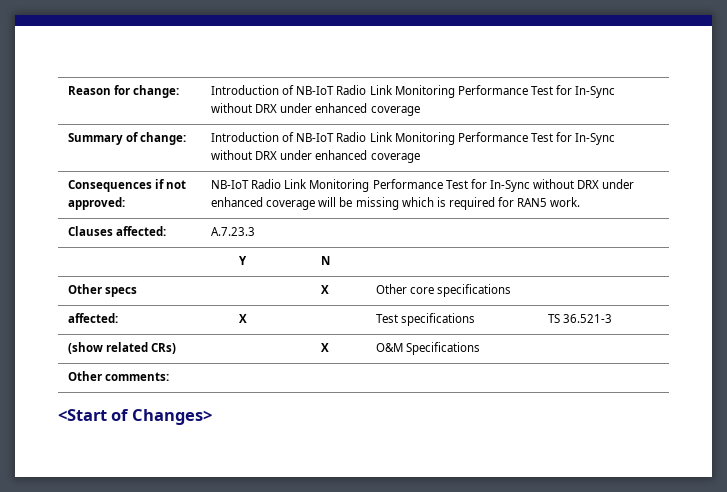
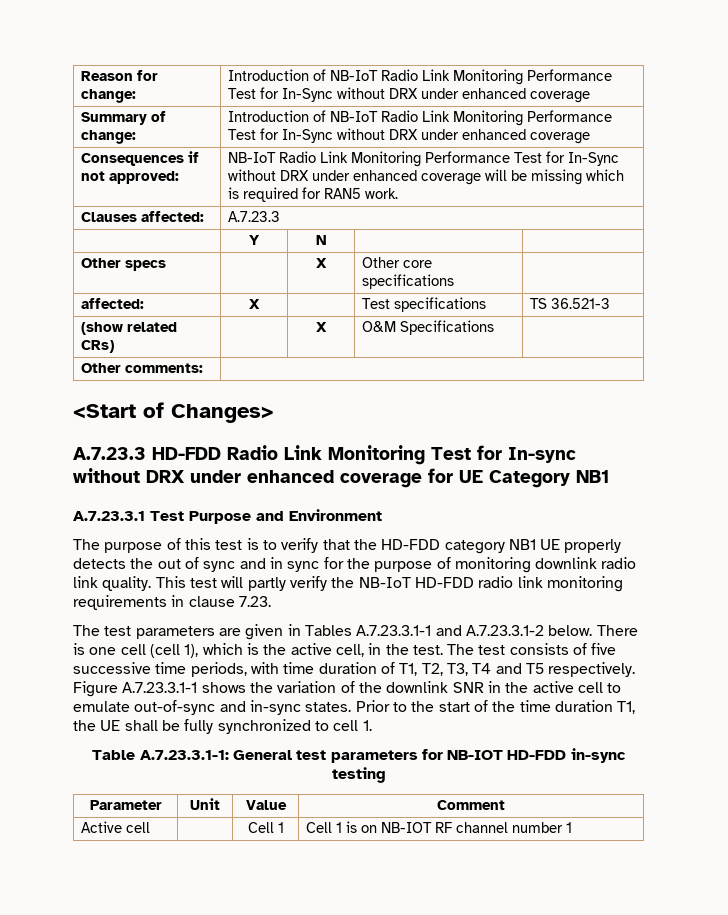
+ A.7.23.3 HD-FDD Radio Link Monitoring Test for In-sync without DRX under enhanced coverage for UE Category NB1
+ A.7.23.3.1 Test Purpose and Environment
+ The purpose of this test is to verify that the HD-FDD category NB1 UE properly detects the out of sync and in sync for the purpose of monitoring downlink radio link quality. This test will partly verify the NB-IoT HD-FDD radio link monitoring requirements in clause 7.23.
+ The test parameters are given in Tables A.7.23.3.1-1 and A.7.23.3.1-2 below. There is one cell (cell 1), which is the active cell, in the test. The test consists of five successive time periods, with time duration of T1, T2, T3, T4 and T5 respectively. Figure A.7.23.3.1-1 shows the variation of the downlink SNR in the active cell to emulate out-of-sync and in-sync states. Prior to the start of the time duration T1, the UE shall be fully synchronized to cell 1.
+ Table A.7.23.3.1-1: General test parameters for NB-IOT HD-FDD in-sync testing
+ Parameter | Unit | Value | Comment
+ Active cell | | Cell 1 | Cell 1 is on NB-IOT RF channel number 1

